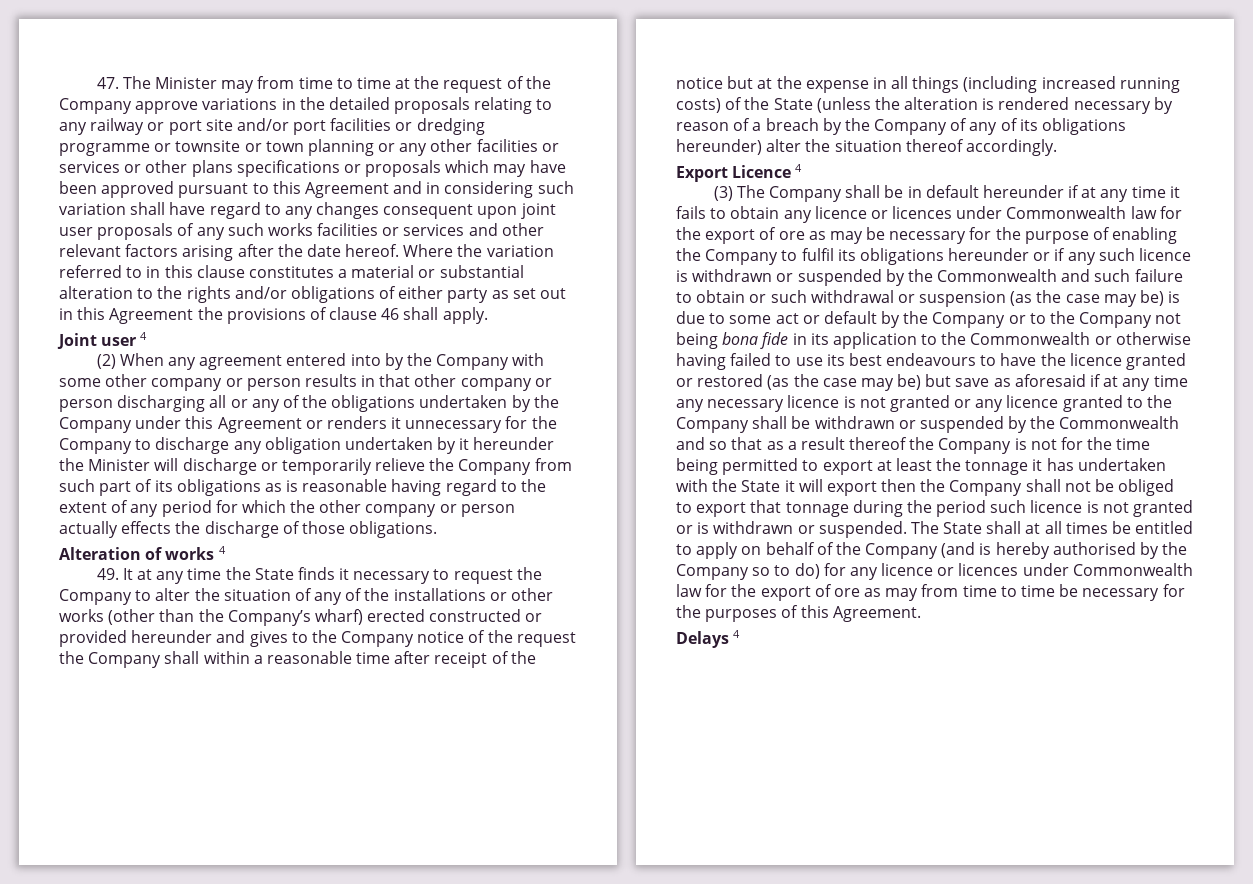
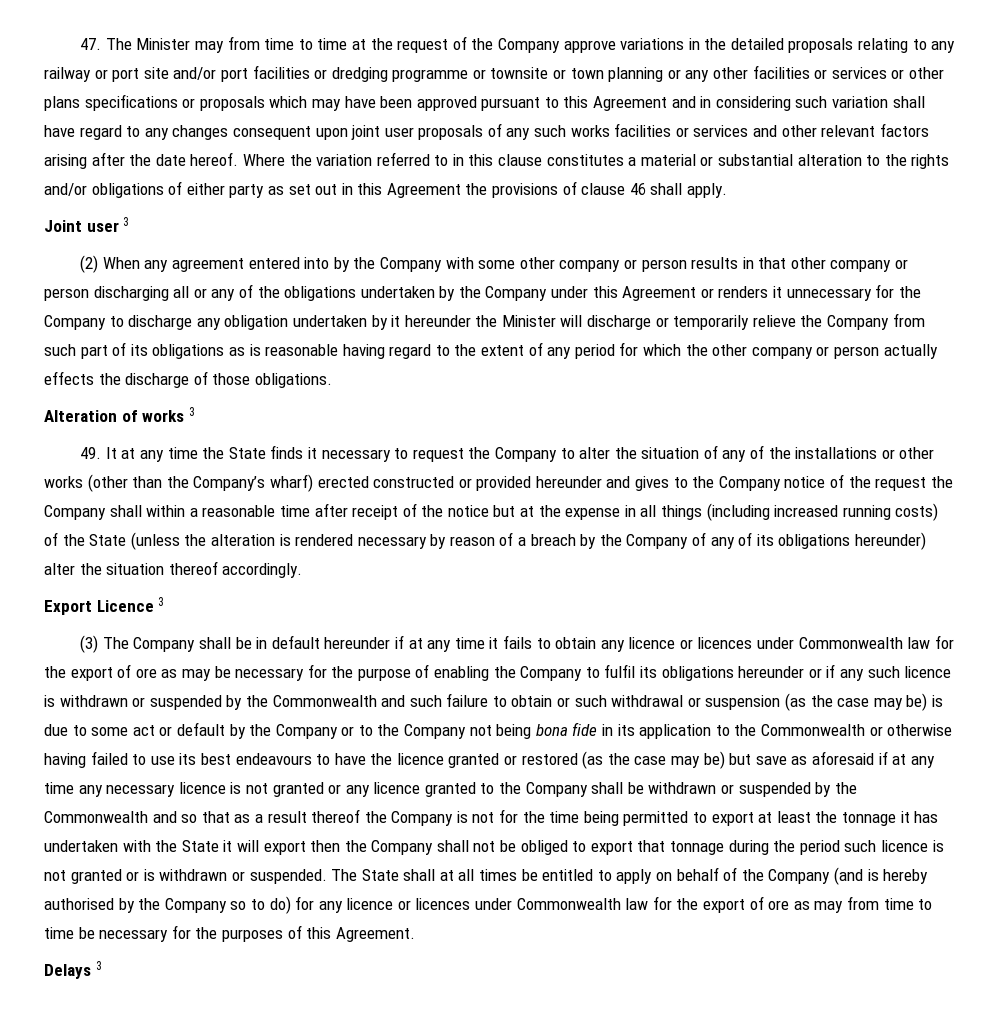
- Joint user 4
+ Joint user 3
- Alteration of works 4
+ Alteration of works 3
- Export Licence 4
+ Export Licence 3
- Delays 4
+ Delays 3

